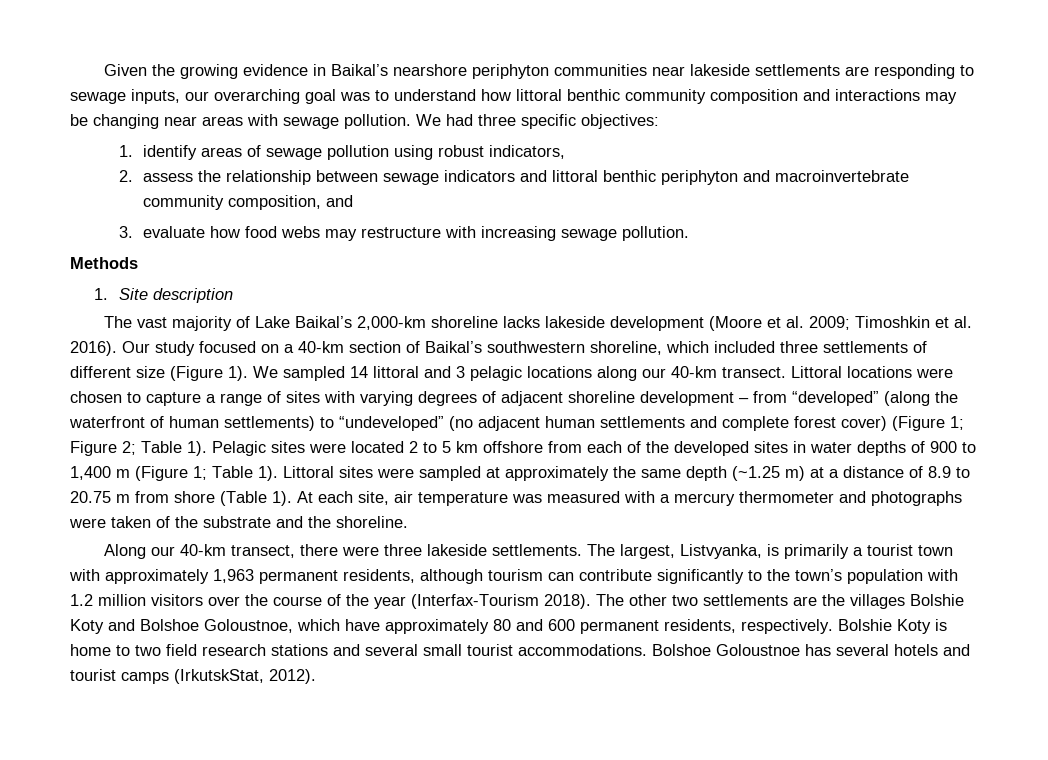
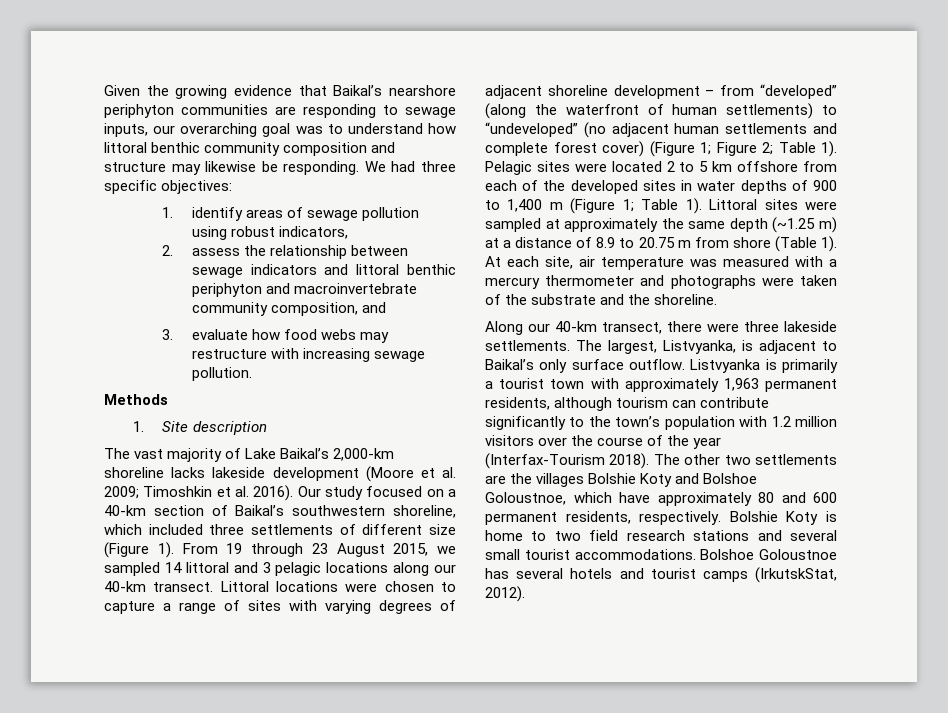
- Given the growing evidence in Baikal’s nearshore periphyton communities near lakeside settlements are responding to sewage inputs, our overarching goal was to understand how littoral benthic community composition and interactions may be changing near areas with sewage pollution.
+ Given the growing evidence that Baikal’s nearshore periphyton communities are responding to sewage inputs, our overarching goal was to understand how littoral benthic community composition and structure may likewise be responding.
- We sampled 14 littoral and 3 pelagic locations along our 40-km transect.
+ From 19 through 23 August 2015, we sampled 14 littoral and 3 pelagic locations along our 40-km transect.
- The largest, Listvyanka, is primarily a tourist town with approximately 1,963 permanent residents, although tourism can contribute significantly to the town’s population with 1.2 million visitors over the course of the year (Interfax-Tourism 2018).
+ The largest, Listvyanka, is adjacent to Baikal’s only surface outflow. Listvyanka is primarily a tourist town with approximately 1,963 permanent residents, although tourism can contribute significantly to the town’s population with 1.2 million visitors over the course of the year (Interfax-Tourism 2018).

